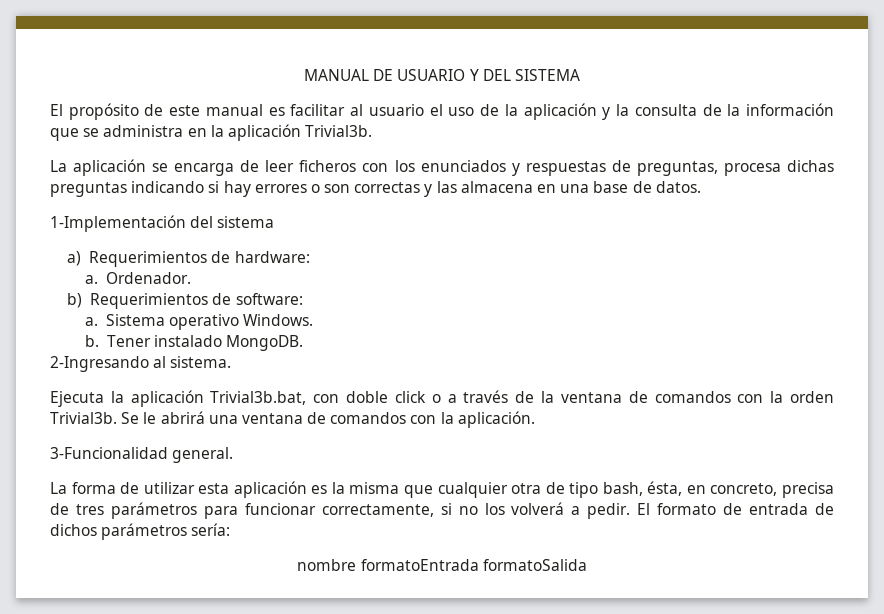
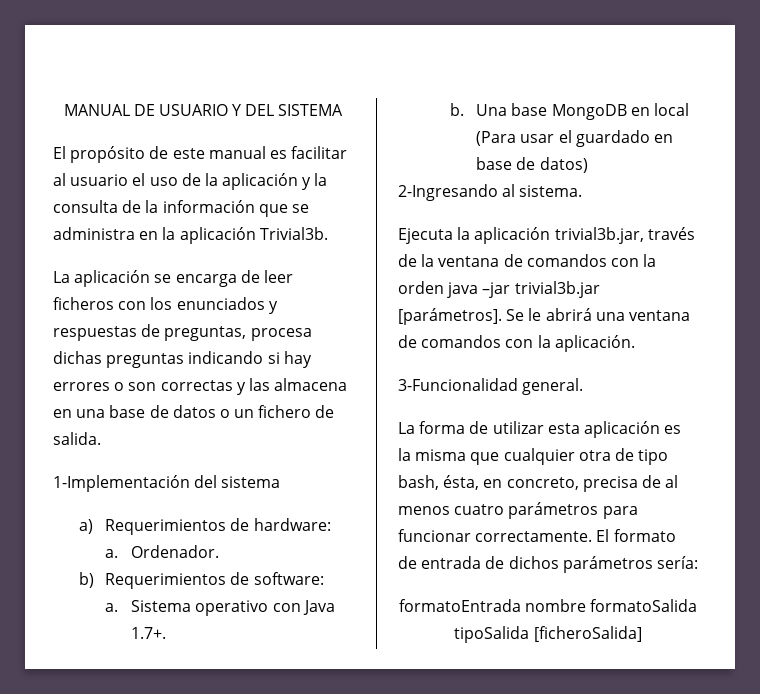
- La aplicación se encarga de leer ficheros con los enunciados y respuestas de preguntas, procesa dichas preguntas indicando si hay errores o son correctas y las almacena en una base de datos.
+ La aplicación se encarga de leer ficheros con los enunciados y respuestas de preguntas, procesa dichas preguntas indicando si hay errores o son correctas y las almacena en una base de datos o un fichero de salida.
- Sistema operativo Windows.
- b. Tener instalado MongoDB.
+ Sistema operativo con Java 1.7+.
+ b. Una base MongoDB en local (Para usar el guardado en base de datos)
- Ejecuta la aplicación Trivial3b.bat, con doble click o a través de la ventana de comandos con la orden Trivial3b.
+ Ejecuta la aplicación trivial3b.jar, través de la ventana de comandos con la orden java –jar trivial3b.jar [parámetros].
- La forma de utilizar esta aplicación es la misma que cualquier otra de tipo bash, ésta, en concreto, precisa de tres parámetros para funcionar correctamente, si no los volverá a pedir.
+ La forma de utilizar esta aplicación es la misma que cualquier otra de tipo bash, ésta, en concreto, precisa de al menos cuatro parámetros para funcionar correctamente.
- nombre formatoEntrada formatoSalida
+ formatoEntrada nombre formatoSalida tipoSalida [ficheroSalida]

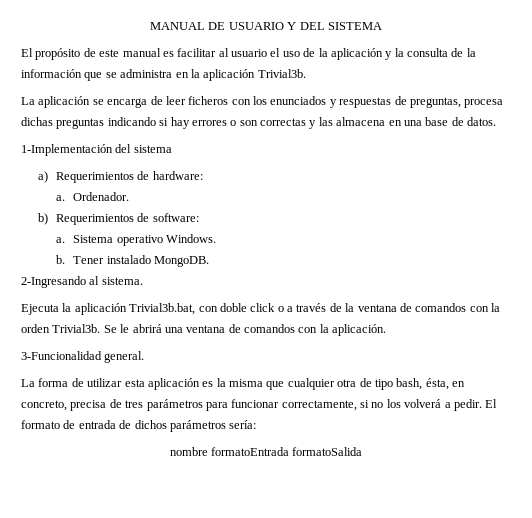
- La aplicación se encarga de leer ficheros con los enunciados y respuestas de preguntas, procesa dichas preguntas indicando si hay errores o son correctas y las almacena en una base de datos o un fichero de salida.
+ La aplicación se encarga de leer ficheros con los enunciados y respuestas de preguntas, procesa dichas preguntas indicando si hay errores o son correctas y las almacena en una base de datos.
- Sistema operativo con Java 1.7+.
- b. Una base MongoDB en local (Para usar el guardado en base de datos)
+ Sistema operativo Windows.
+ b. Tener instalado MongoDB.
- Ejecuta la aplicación trivial3b.jar, través de la ventana de comandos con la orden java –jar trivial3b.jar [parámetros].
+ Ejecuta la aplicación Trivial3b.bat, con doble click o a través de la ventana de comandos con la orden Trivial3b.
- La forma de utilizar esta aplicación es la misma que cualquier otra de tipo bash, ésta, en concreto, precisa de al menos cuatro parámetros para funcionar correctamente.
+ La forma de utilizar esta aplicación es la misma que cualquier otra de tipo bash, ésta, en concreto, precisa de tres parámetros para funcionar correctamente, si no los volverá a pedir.
- formatoEntrada nombre formatoSalida tipoSalida [ficheroSalida]
+ nombre formatoEntrada formatoSalida

